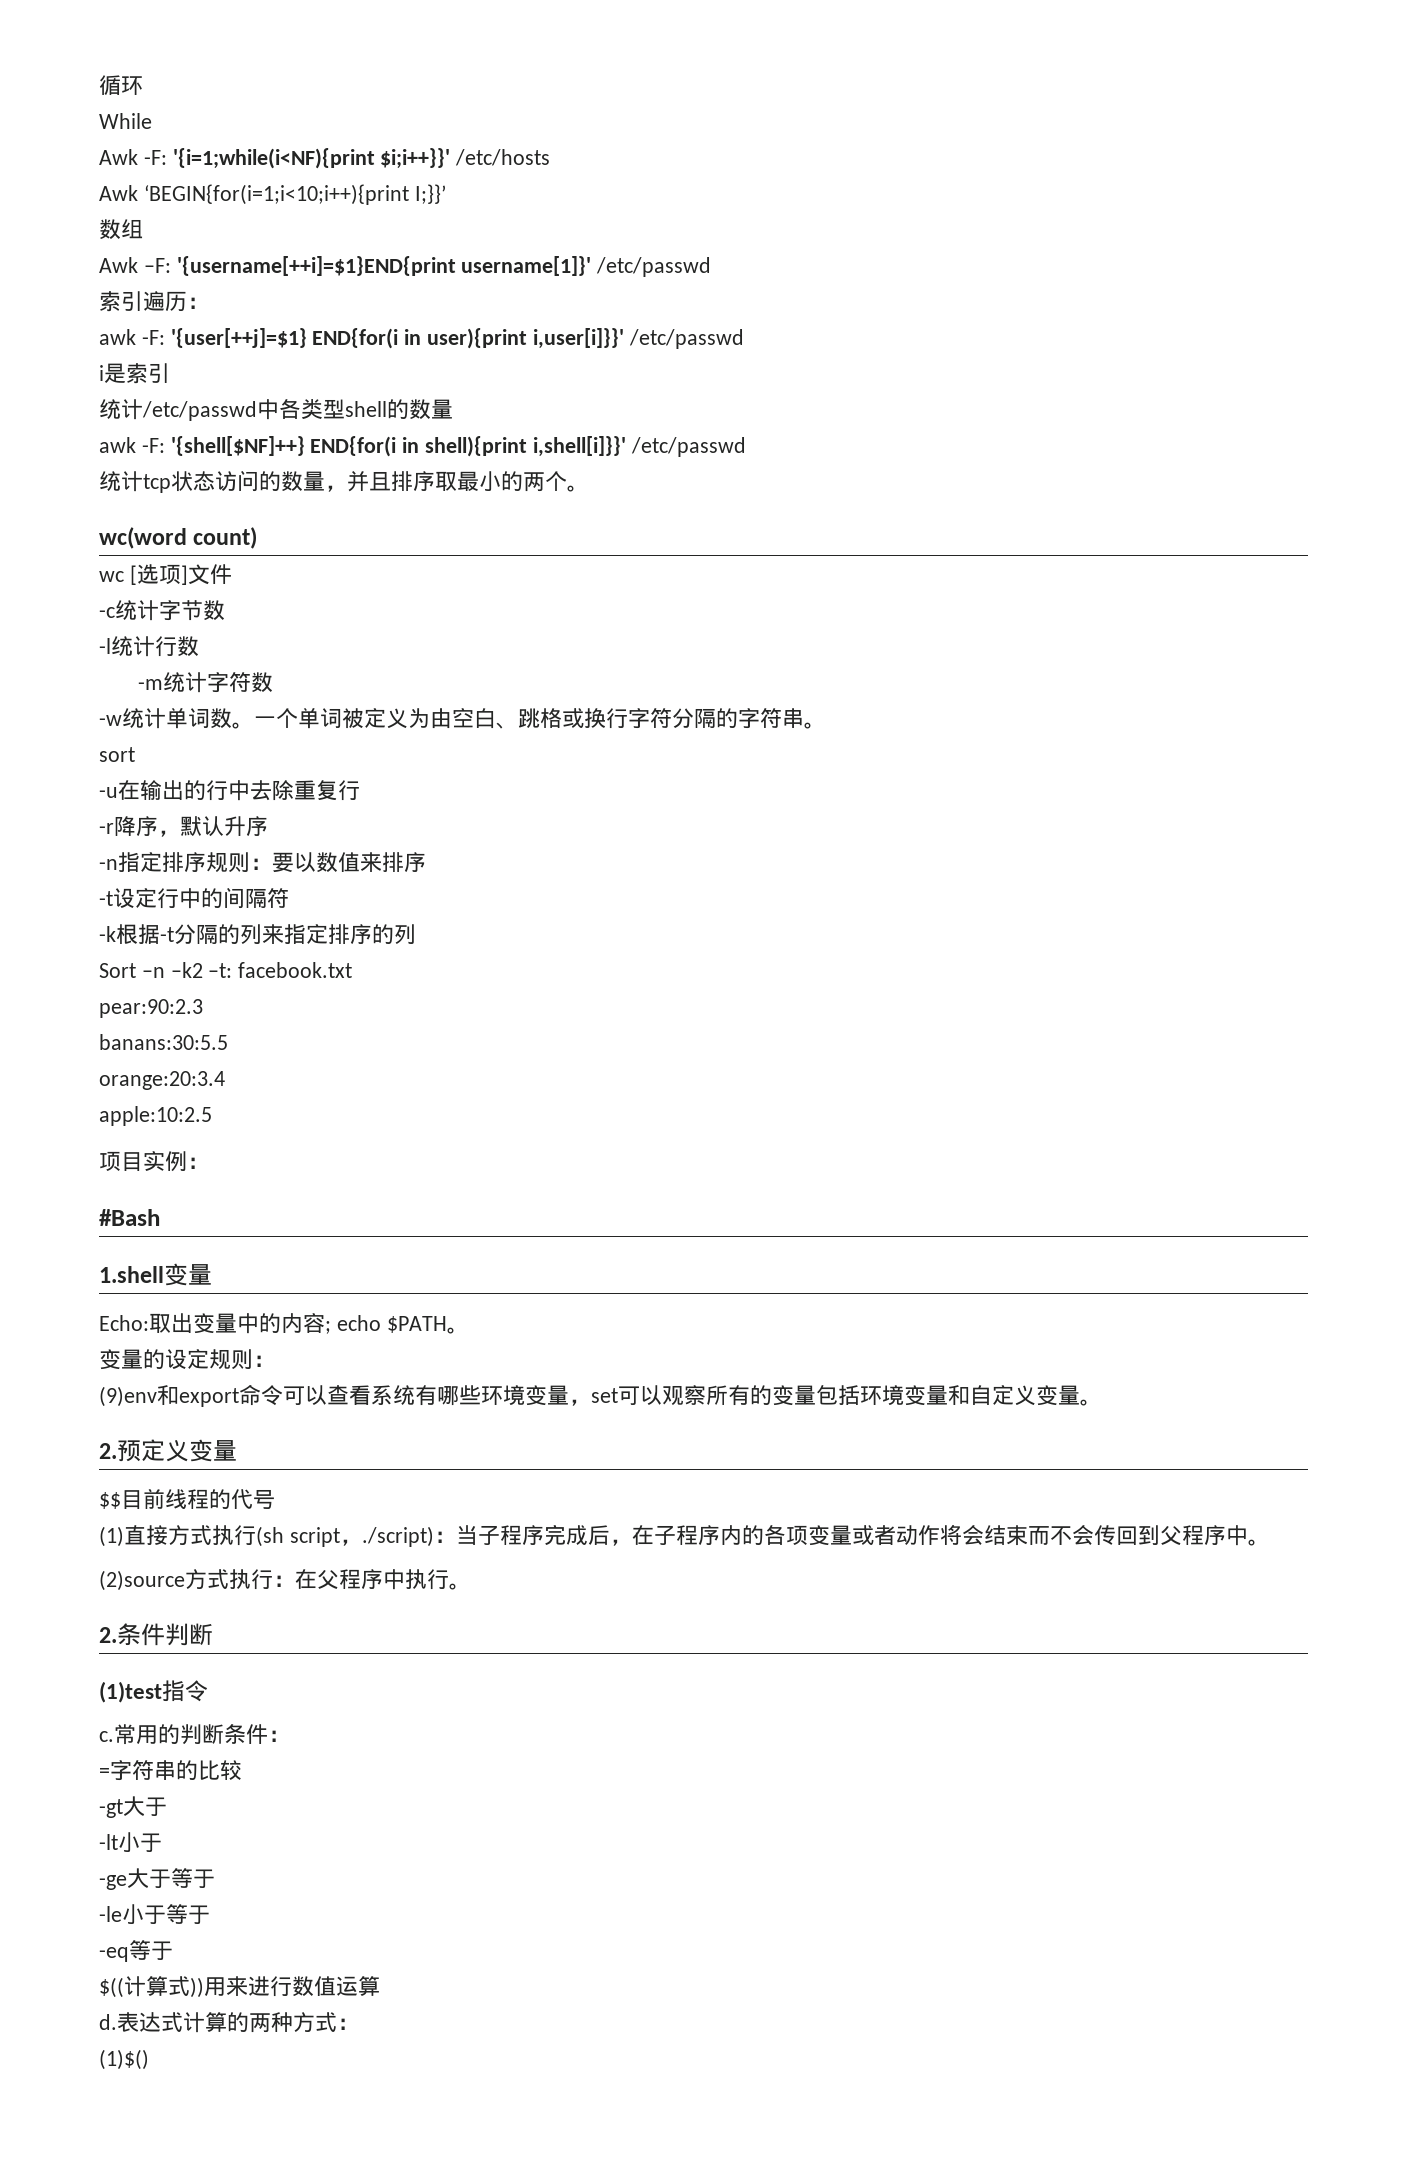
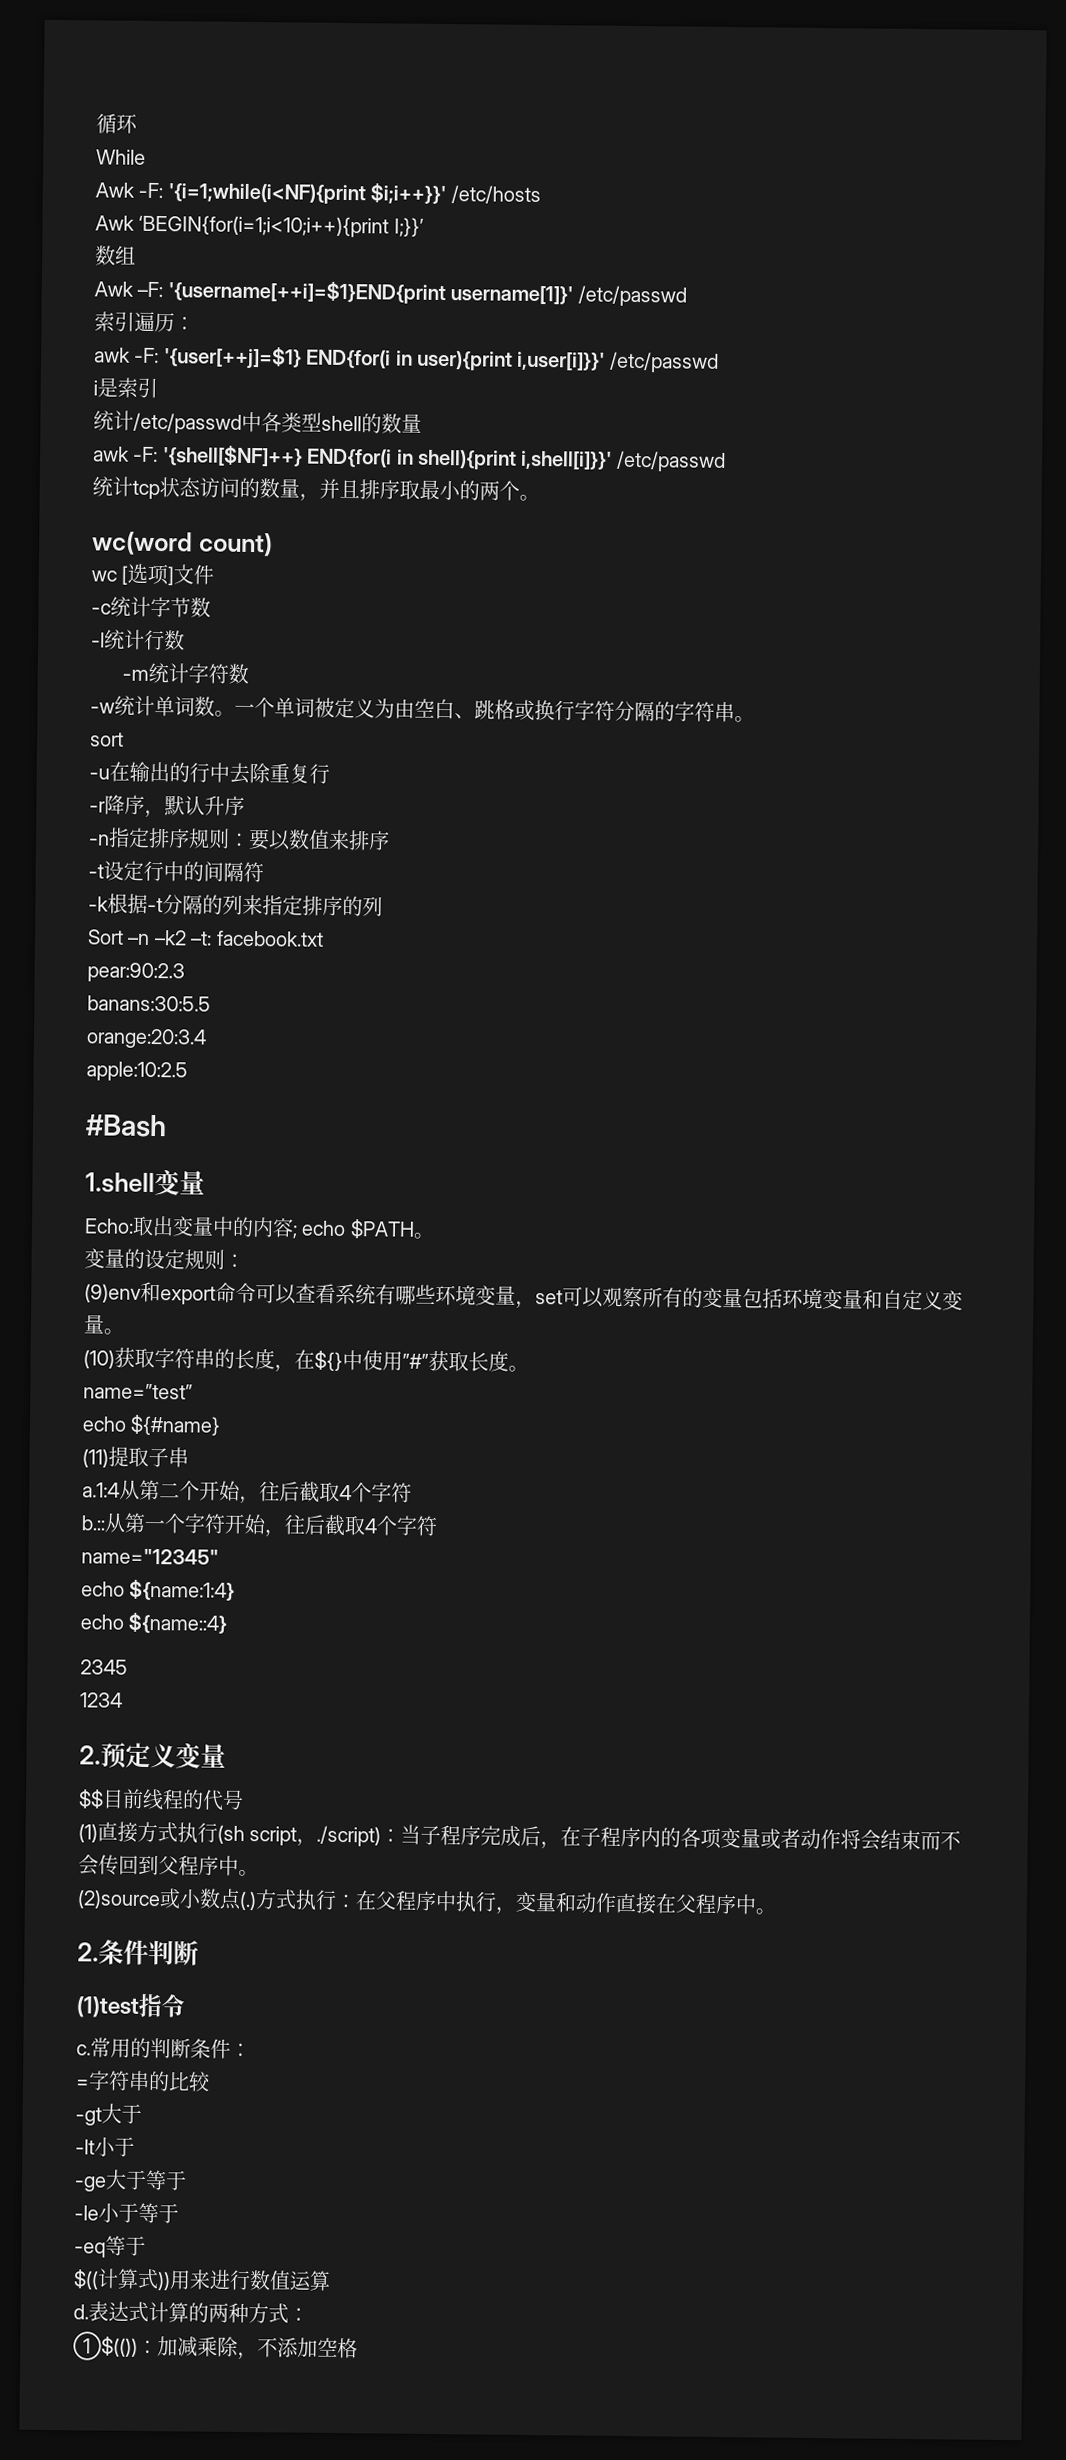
- 项目实例：
+ (10)获取字符串的长度，在${}中使用”#”获取长度。
+ name=”test”
+ echo ${#name}
+ (11)提取子串
+ a.1:4从第二个开始，往后截取4个字符
+ b.::从第一个字符开始，往后截取4个字符
+ name="12345"
+ echo ${name:1:4}
+ echo ${name::4}
+ 2345
+ 1234
- (2)source方式执行：在父程序中执行。
+ (2)source或小数点(.)方式执行：在父程序中执行，变量和动作直接在父程序中。
- (1)$()
+ ①$(())：加减乘除，不添加空格

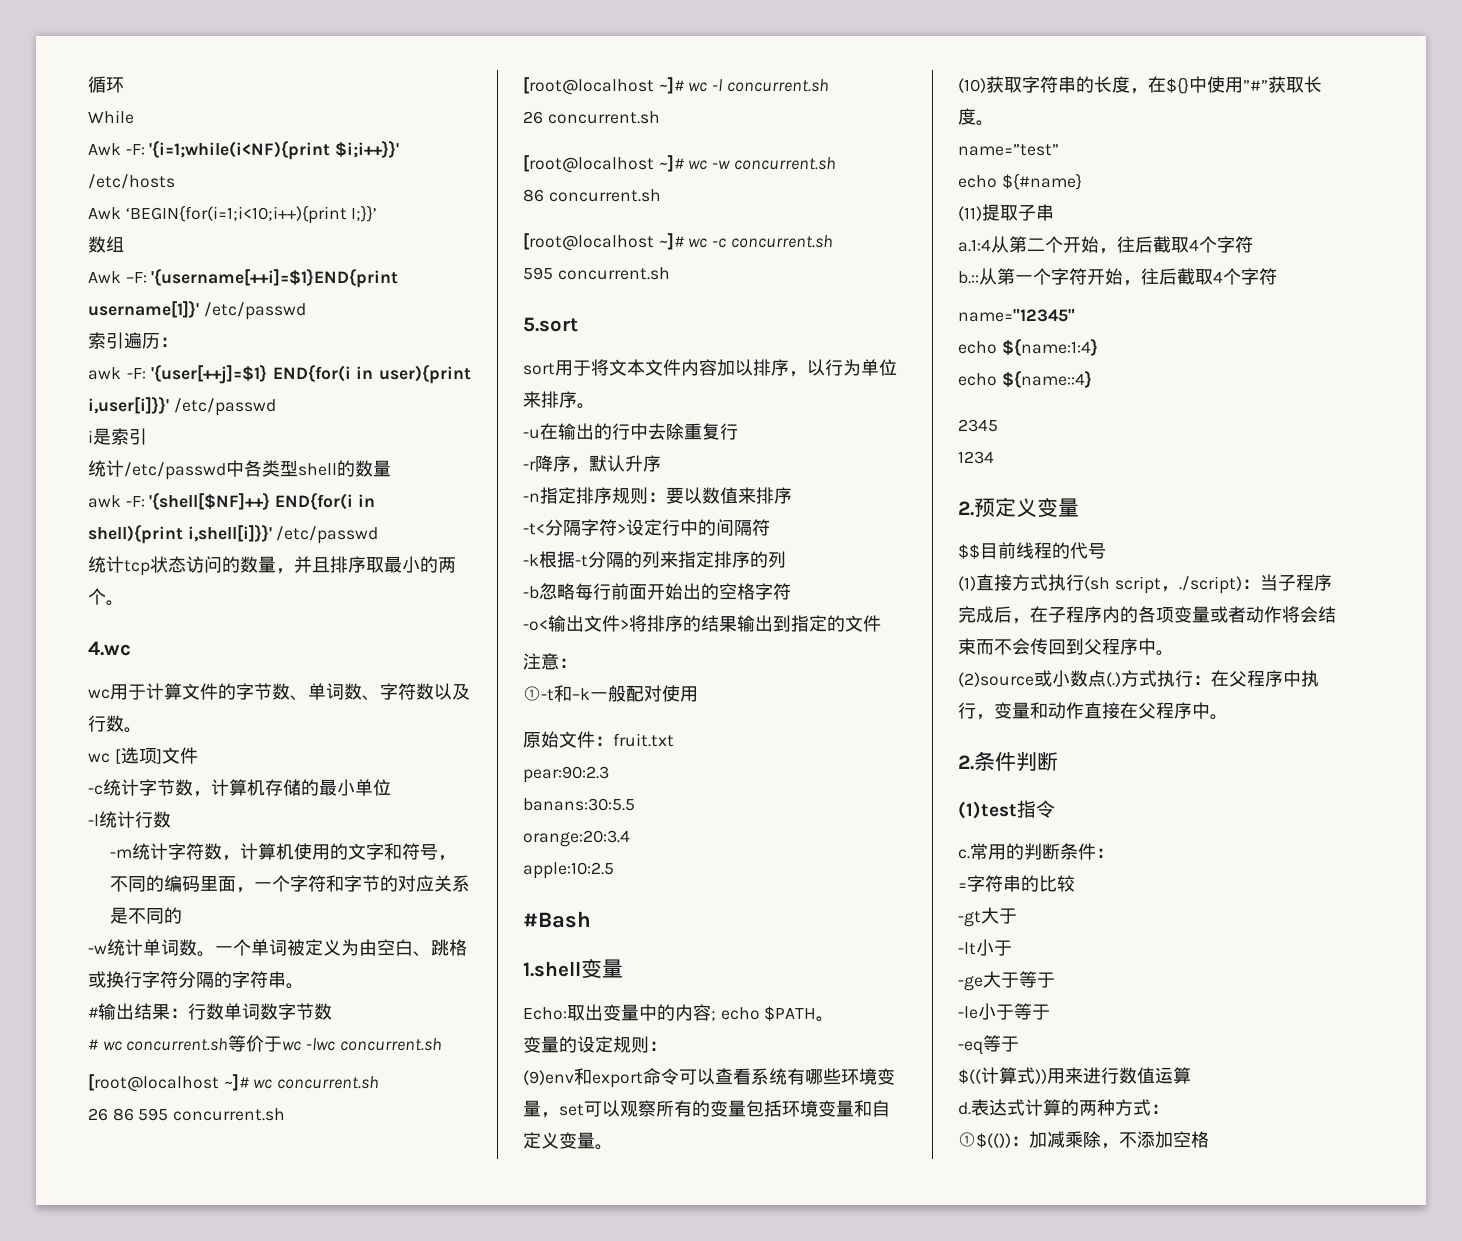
- wc(word count)
+ 4.wc
+ wc用于计算文件的字节数、单词数、字符数以及行数。
- -c统计字节数
+ -c统计字节数，计算机存储的最小单位
- -m统计字符数
+ -m统计字符数，计算机使用的文字和符号，不同的编码里面，一个字符和字节的对应关系是不同的
- sort
+ #输出结果：行数单词数字节数
+ # wc concurrent.sh等价于wc -lwc concurrent.sh
+ [root@localhost ~]# wc concurrent.sh
+ 26 86 595 concurrent.sh
+ [root@localhost ~]# wc -l concurrent.sh
+ 26 concurrent.sh
+ [root@localhost ~]# wc -w concurrent.sh
+ 86 concurrent.sh
+ [root@localhost ~]# wc -c concurrent.sh
+ 595 concurrent.sh
+ 5.sort
+ sort用于将文本文件内容加以排序，以行为单位来排序。
- -t设定行中的间隔符
+ -t<分隔字符>设定行中的间隔符
- Sort –n –k2 –t: facebook.txt
+ -b忽略每行前面开始出的空格字符
+ -o<输出文件>将排序的结果输出到指定的文件
+ 注意：
+ ①-t和–k一般配对使用
+ 原始文件：fruit.txt

